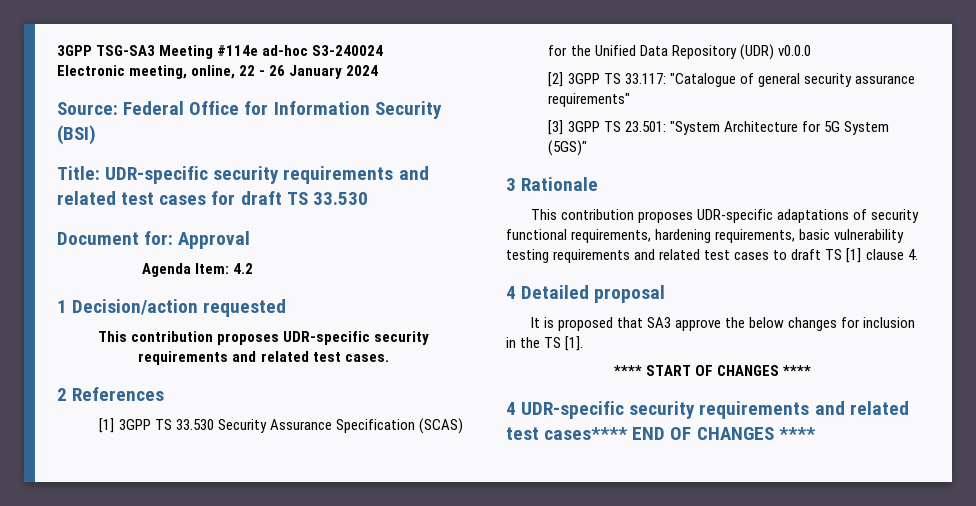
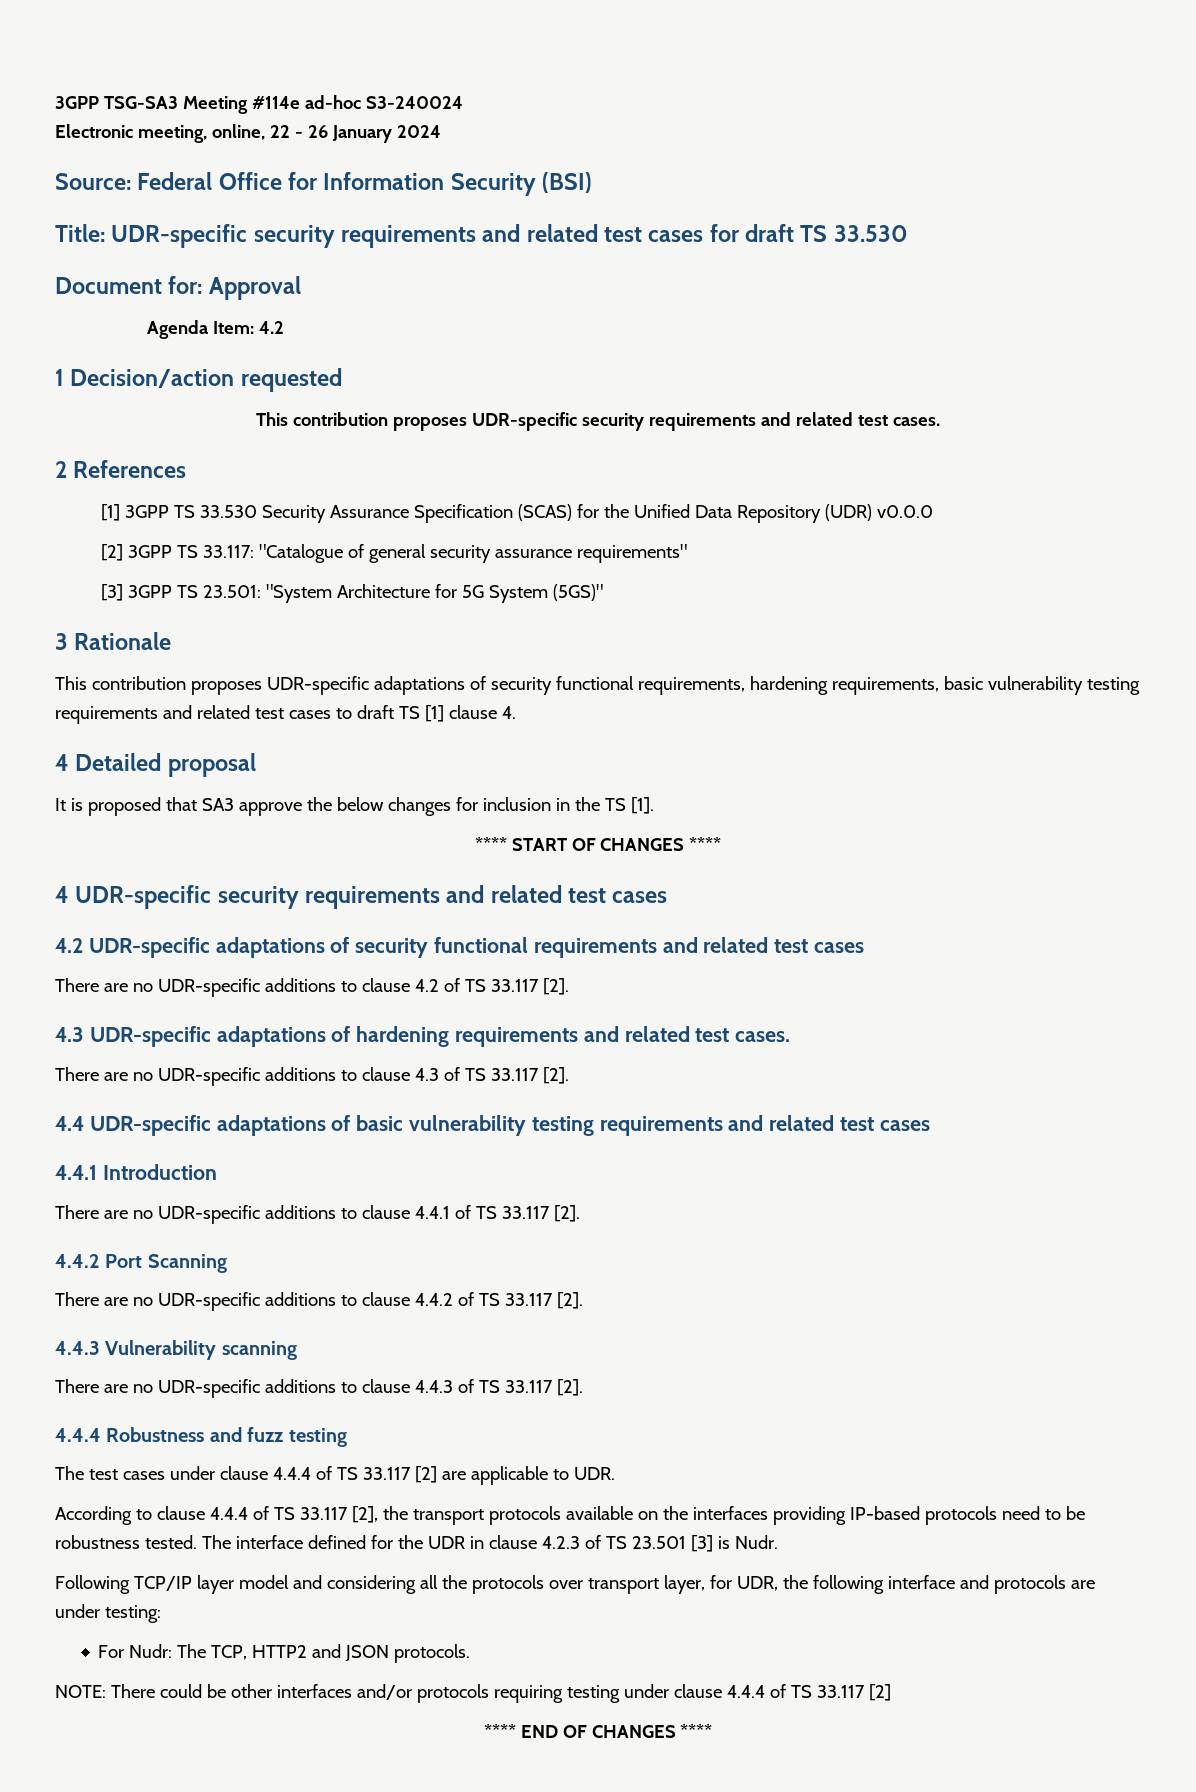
- 4 UDR-specific security requirements and related test cases**** END OF CHANGES ****
+ 4 UDR-specific security requirements and related test cases
+ 4.2 UDR-specific adaptations of security functional requirements and related test cases
+ There are no UDR-specific additions to clause 4.2 of TS 33.117 [2].
+ 4.3 UDR-specific adaptations of hardening requirements and related test cases.
+ There are no UDR-specific additions to clause 4.3 of TS 33.117 [2].
+ 4.4 UDR-specific adaptations of basic vulnerability testing requirements and related test cases
+ 4.4.1 Introduction
+ There are no UDR-specific additions to clause 4.4.1 of TS 33.117 [2].
+ 4.4.2 Port Scanning
+ There are no UDR-specific additions to clause 4.4.2 of TS 33.117 [2].
+ 4.4.3 Vulnerability scanning
+ There are no UDR-specific additions to clause 4.4.3 of TS 33.117 [2].
+ 4.4.4 Robustness and fuzz testing
+ The test cases under clause 4.4.4 of TS 33.117 [2] are applicable to UDR.
+ According to clause 4.4.4 of TS 33.117 [2], the transport protocols available on the interfaces providing IP-based protocols need to be robustness tested. The interface defined for the UDR in clause 4.2.3 of TS 23.501 [3] is Nudr.
+ Following TCP/IP layer model and considering all the protocols over transport layer, for UDR, the following interface and protocols are under testing:
+ For Nudr: The TCP, HTTP2 and JSON protocols.
+ NOTE: There could be other interfaces and/or protocols requiring testing under clause 4.4.4 of TS 33.117 [2]
+ **** END OF CHANGES ****

